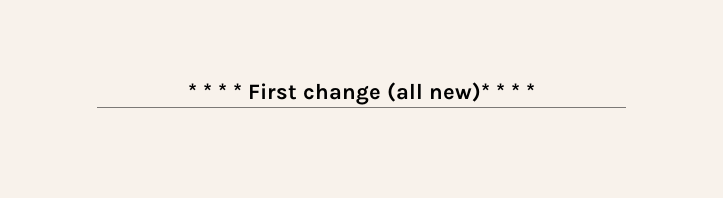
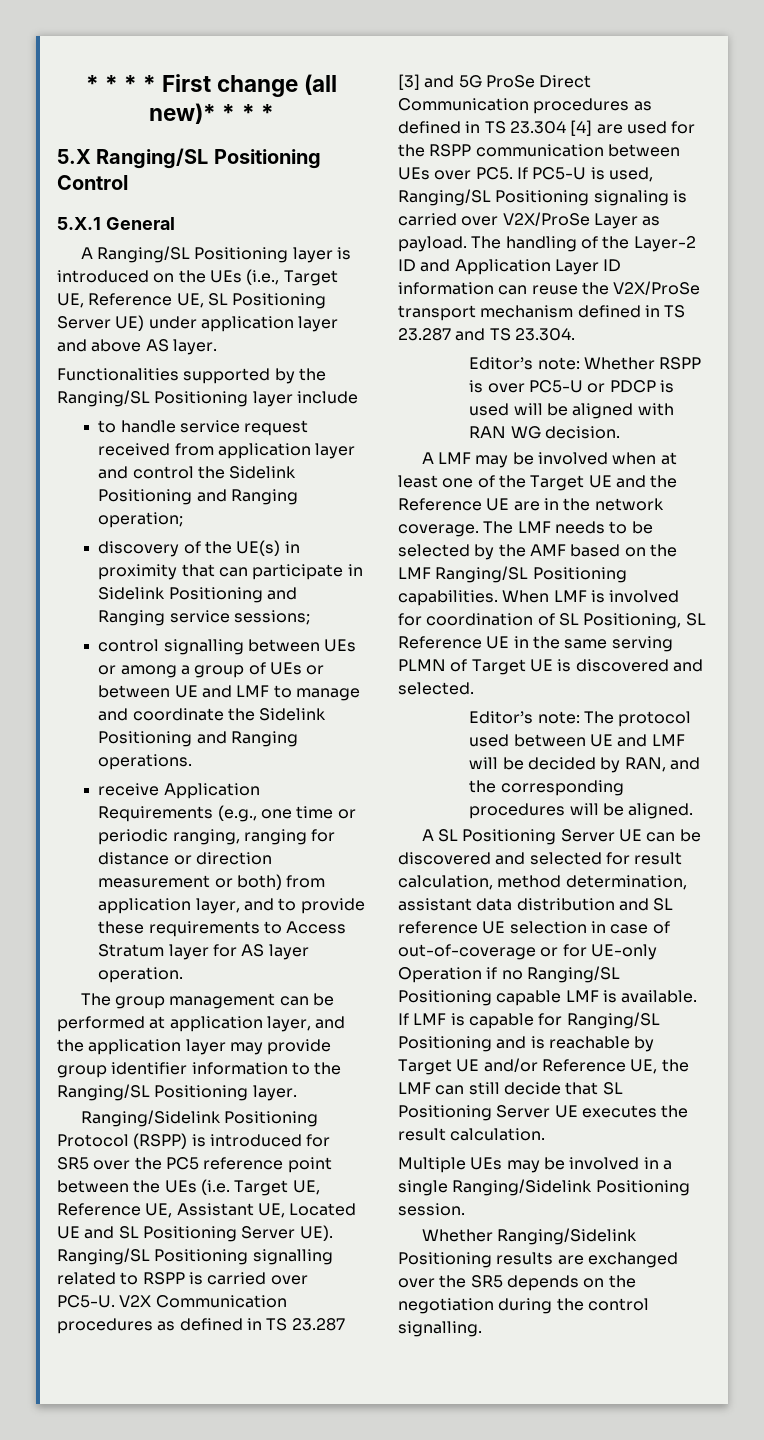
+ 5.X Ranging/SL Positioning Control
+ 5.X.1 General
+ A Ranging/SL Positioning layer is introduced on the UEs (i.e., Target UE, Reference UE, SL Positioning Server UE) under application layer and above AS layer.
+ Functionalities supported by the Ranging/SL Positioning layer include
+ to handle service request received from application layer and control the Sidelink Positioning and Ranging operation;
+ discovery of the UE(s) in proximity that can participate in Sidelink Positioning and Ranging service sessions;
+ control signalling between UEs or among a group of UEs or between UE and LMF to manage and coordinate the Sidelink Positioning and Ranging operations.
+ receive Application Requirements (e.g., one time or periodic ranging, ranging for distance or direction measurement or both) from application layer, and to provide these requirements to Access Stratum layer for AS layer operation.
+ The group management can be performed at application layer, and the application layer may provide group identifier information to the Ranging/SL Positioning layer.
+ Ranging/Sidelink Positioning Protocol (RSPP) is introduced for SR5 over the PC5 reference point between the UEs (i.e. Target UE, Reference UE, Assistant UE, Located UE and SL Positioning Server UE). Ranging/SL Positioning signalling related to RSPP is carried over PC5-U. V2X Communication procedures as defined in TS 23.287 [3] and 5G ProSe Direct Communication procedures as defined in TS 23.304 [4] are used for the RSPP communication between UEs over PC5. If PC5-U is used, Ranging/SL Positioning signaling is carried over V2X/ProSe Layer as payload. The handling of the Layer-2 ID and Application Layer ID information can reuse the V2X/ProSe transport mechanism defined in TS 23.287 and TS 23.304.
+ Editor’s note: Whether RSPP is over PC5-U or PDCP is used will be aligned with RAN WG decision.
+ A LMF may be involved when at least one of the Target UE and the Reference UE are in the network coverage. The LMF needs to be selected by the AMF based on the LMF Ranging/SL Positioning capabilities. When LMF is involved for coordination of SL Positioning, SL Reference UE in the same serving PLMN of Target UE is discovered and selected.
+ Editor’s note: The protocol used between UE and LMF will be decided by RAN, and the corresponding procedures will be aligned.
+ A SL Positioning Server UE can be discovered and selected for result calculation, method determination, assistant data distribution and SL reference UE selection in case of out-of-coverage or for UE-only Operation if no Ranging/SL Positioning capable LMF is available. If LMF is capable for Ranging/SL Positioning and is reachable by Target UE and/or Reference UE, the LMF can still decide that SL Positioning Server UE executes the result calculation.
+ Multiple UEs may be involved in a single Ranging/Sidelink Positioning session.
+ Whether Ranging/Sidelink Positioning results are exchanged over the SR5 depends on the negotiation during the control signalling.

